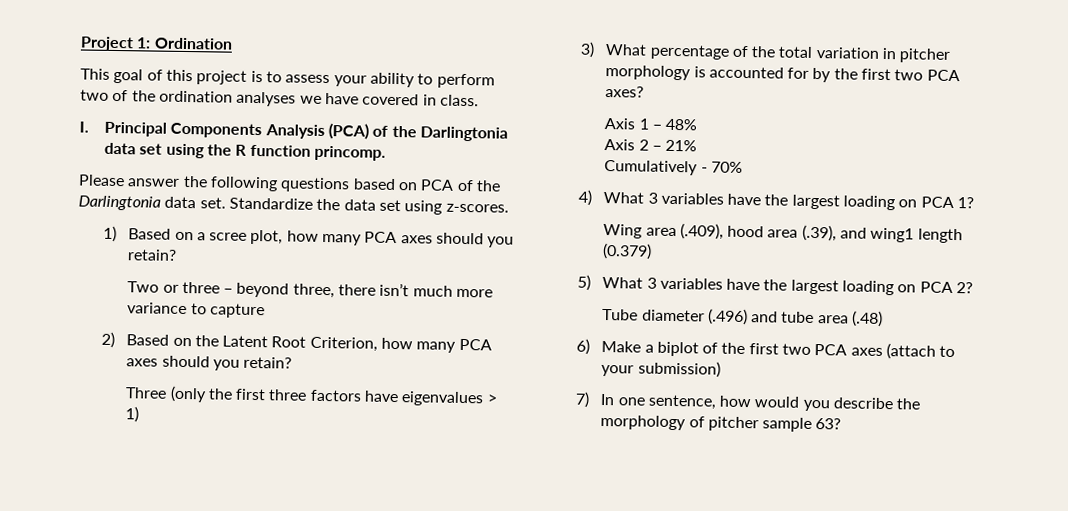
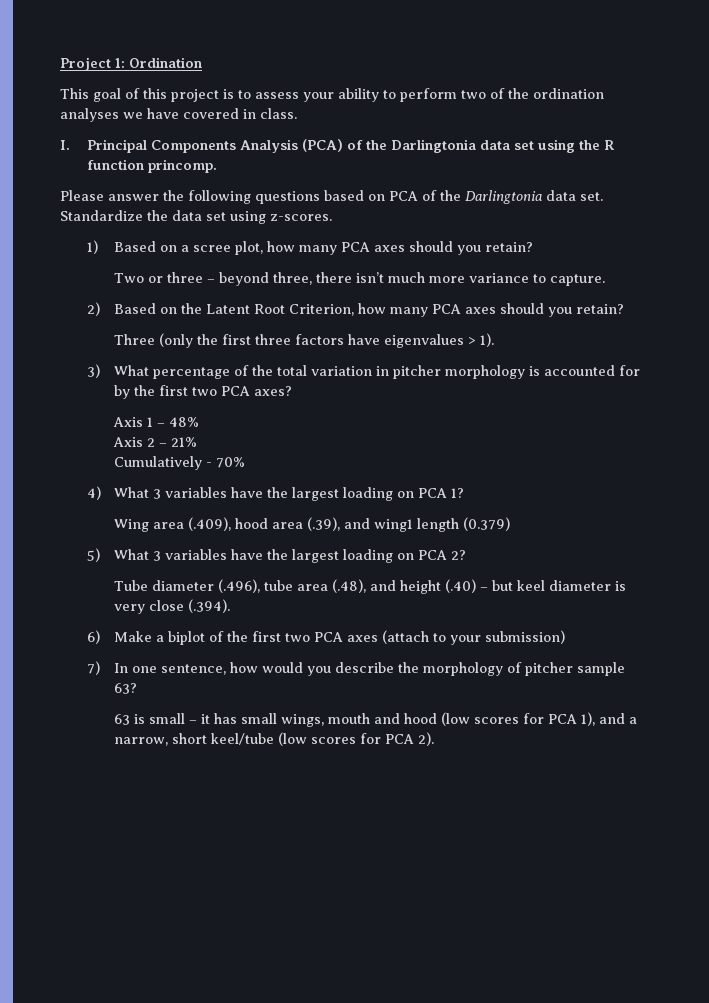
- Two or three – beyond three, there isn’t much more variance to capture
+ Two or three – beyond three, there isn’t much more variance to capture.
- Three (only the first three factors have eigenvalues > 1)
+ Three (only the first three factors have eigenvalues > 1).
- Tube diameter (.496) and tube area (.48)
+ Tube diameter (.496), tube area (.48), and height (.40) – but keel diameter is very close (.394).
+ 63 is small – it has small wings, mouth and hood (low scores for PCA 1), and a narrow, short keel/tube (low scores for PCA 2).

